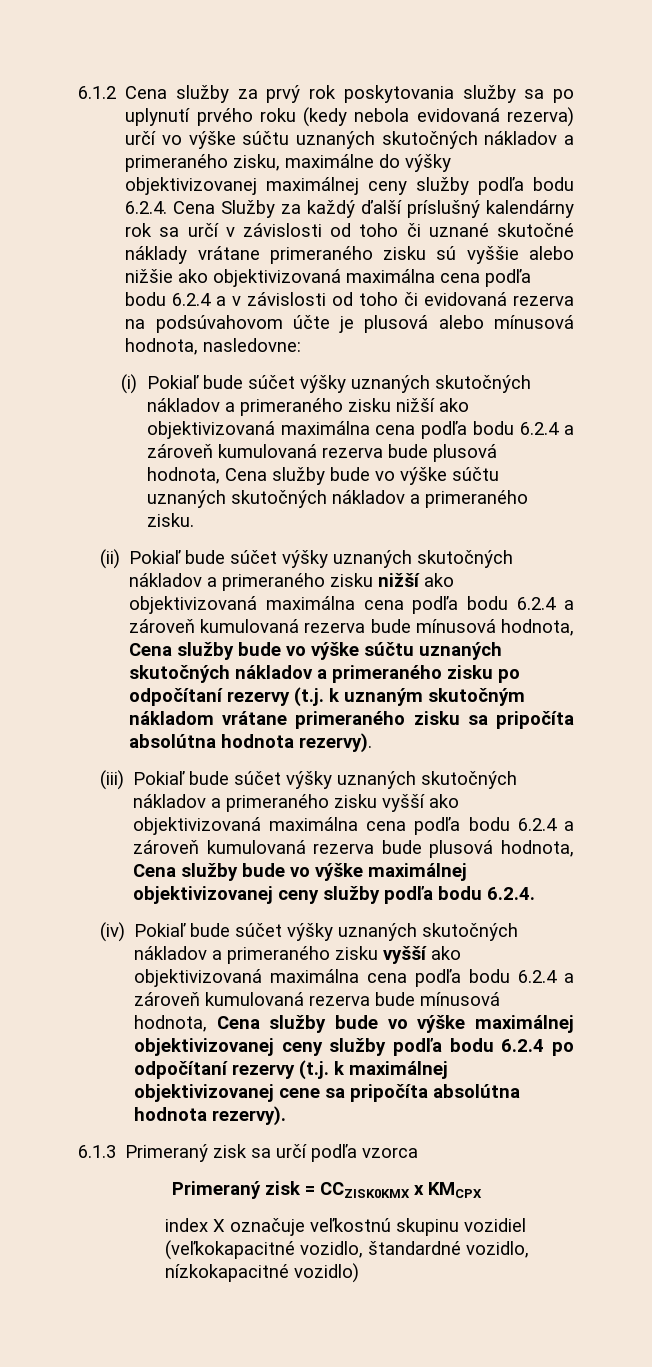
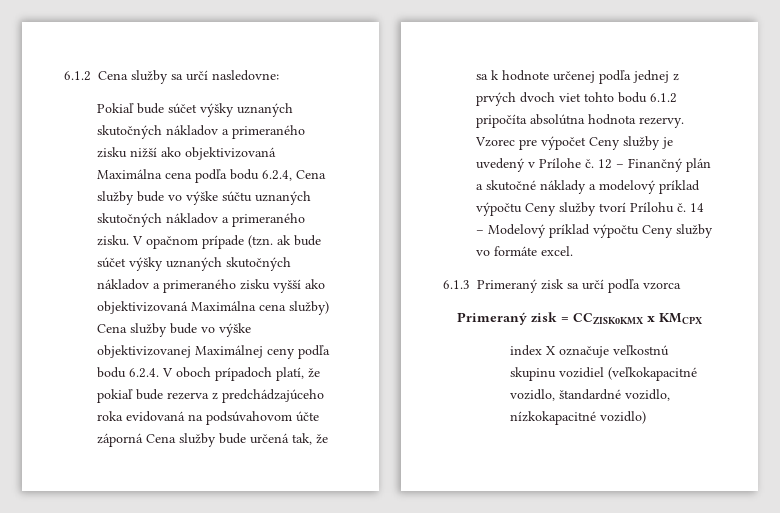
- 6.1.2 Cena služby za prvý rok poskytovania služby sa po uplynutí prvého roku (kedy nebola evidovaná rezerva) určí vo výške súčtu uznaných skutočných nákladov a primeraného zisku, maximálne do výšky objektivizovanej maximálnej ceny služby podľa bodu 6.2.4. Cena Služby za každý ďalší príslušný kalendárny rok sa určí v závislosti od toho či uznané skutočné náklady vrátane primeraného zisku sú vyššie alebo nižšie ako objektivizovaná maximálna cena podľa bodu 6.2.4 a v závislosti od toho či evidovaná rezerva na podsúvahovom účte je plusová alebo mínusová hodnota, nasledovne:
+ 6.1.2 Cena služby sa určí nasledovne:
- (i) Pokiaľ bude súčet výšky uznaných skutočných nákladov a primeraného zisku nižší ako objektivizovaná maximálna cena podľa bodu 6.2.4 a zároveň kumulovaná rezerva bude plusová hodnota, Cena služby bude vo výške súčtu uznaných skutočných nákladov a primeraného zisku.
- (ii) Pokiaľ bude súčet výšky uznaných skutočných nákladov a primeraného zisku nižší ako objektivizovaná maximálna cena podľa bodu 6.2.4 a zároveň kumulovaná rezerva bude mínusová hodnota, Cena služby bude vo výške súčtu uznaných skutočných nákladov a primeraného zisku po odpočítaní rezervy (t.j. k uznaným skutočným nákladom vrátane primeraného zisku sa pripočíta absolútna hodnota rezervy).
- (iii) Pokiaľ bude súčet výšky uznaných skutočných nákladov a primeraného zisku vyšší ako objektivizovaná maximálna cena podľa bodu 6.2.4 a zároveň kumulovaná rezerva bude plusová hodnota, Cena služby bude vo výške maximálnej objektivizovanej ceny služby podľa bodu 6.2.4.
- (iv) Pokiaľ bude súčet výšky uznaných skutočných nákladov a primeraného zisku vyšší ako objektivizovaná maximálna cena podľa bodu 6.2.4 a zároveň kumulovaná rezerva bude mínusová hodnota, Cena služby bude vo výške maximálnej objektivizovanej ceny služby podľa bodu 6.2.4 po odpočítaní rezervy (t.j. k maximálnej objektivizovanej cene sa pripočíta absolútna hodnota rezervy).
+ Pokiaľ bude súčet výšky uznaných skutočných nákladov a primeraného zisku nižší ako objektivizovaná Maximálna cena podľa bodu 6.2.4, Cena služby bude vo výške súčtu uznaných skutočných nákladov a primeraného zisku. V opačnom prípade (tzn. ak bude súčet výšky uznaných skutočných nákladov a primeraného zisku vyšší ako objektivizovaná Maximálna cena služby) Cena služby bude vo výške objektivizovanej Maximálnej ceny podľa bodu 6.2.4. V oboch prípadoch platí, že pokiaľ bude rezerva z predchádzajúceho roka evidovaná na podsúvahovom účte záporná Cena služby bude určená tak, že sa k hodnote určenej podľa jednej z prvých dvoch viet tohto bodu 6.1.2 pripočíta absolútna hodnota rezervy. Vzorec pre výpočet Ceny služby je uvedený v Prílohe č. 12 – Finančný plán a skutočné náklady a modelový príklad výpočtu Ceny služby tvorí Prílohu č. 14 – Modelový príklad výpočtu Ceny služby vo formáte excel.

